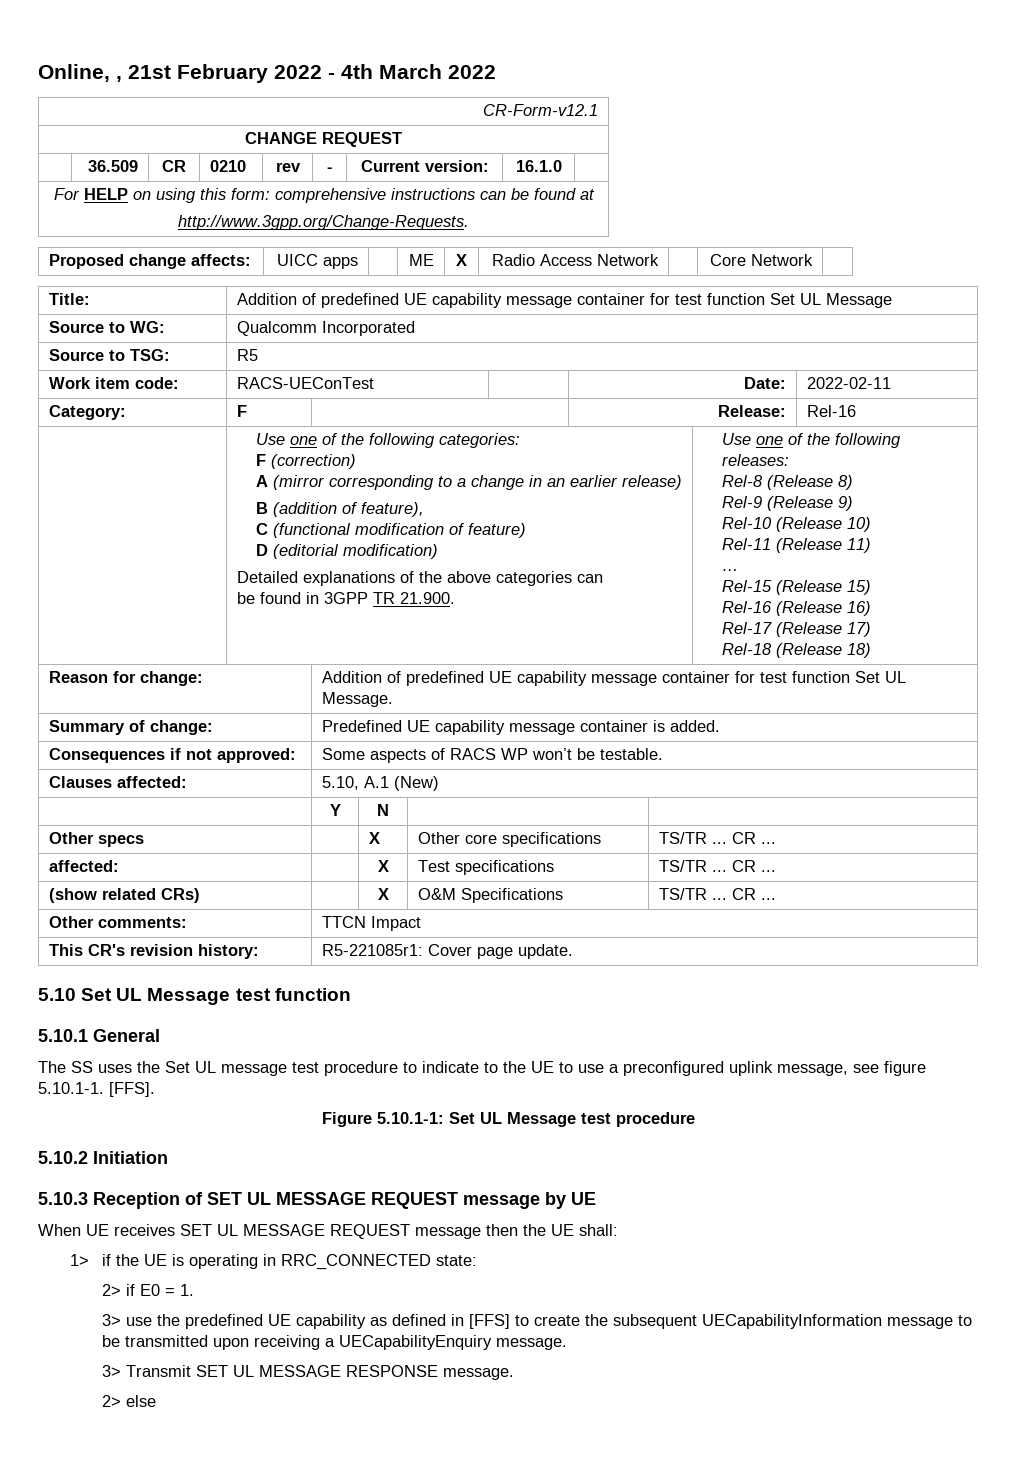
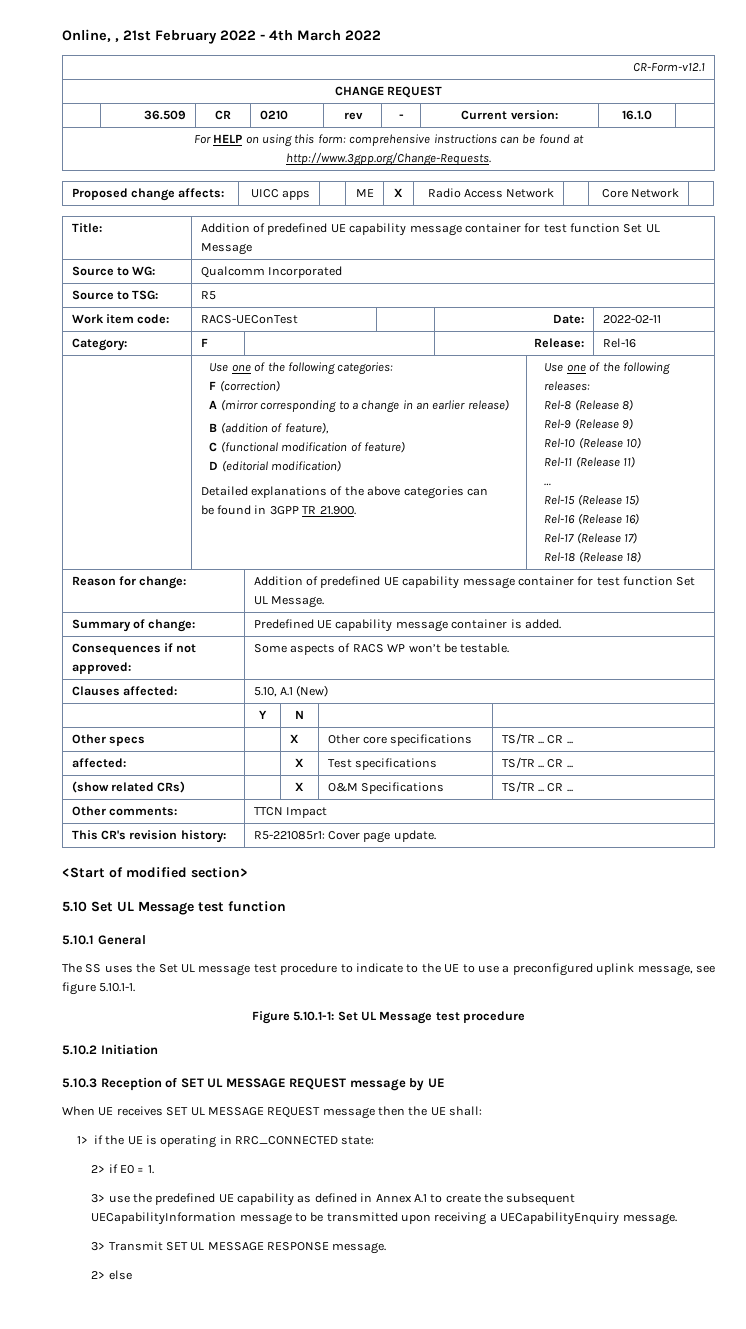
+ <Start of modified section>
- The SS uses the Set UL message test procedure to indicate to the UE to use a preconfigured uplink message, see figure 5.10.1-1. [FFS].
+ The SS uses the Set UL message test procedure to indicate to the UE to use a preconfigured uplink message, see figure 5.10.1-1.
- 3> use the predefined UE capability as defined in [FFS] to create the subsequent UECapabilityInformation message to be transmitted upon receiving a UECapabilityEnquiry message.
+ 3> use the predefined UE capability as defined in Annex A.1 to create the subsequent UECapabilityInformation message to be transmitted upon receiving a UECapabilityEnquiry message.

